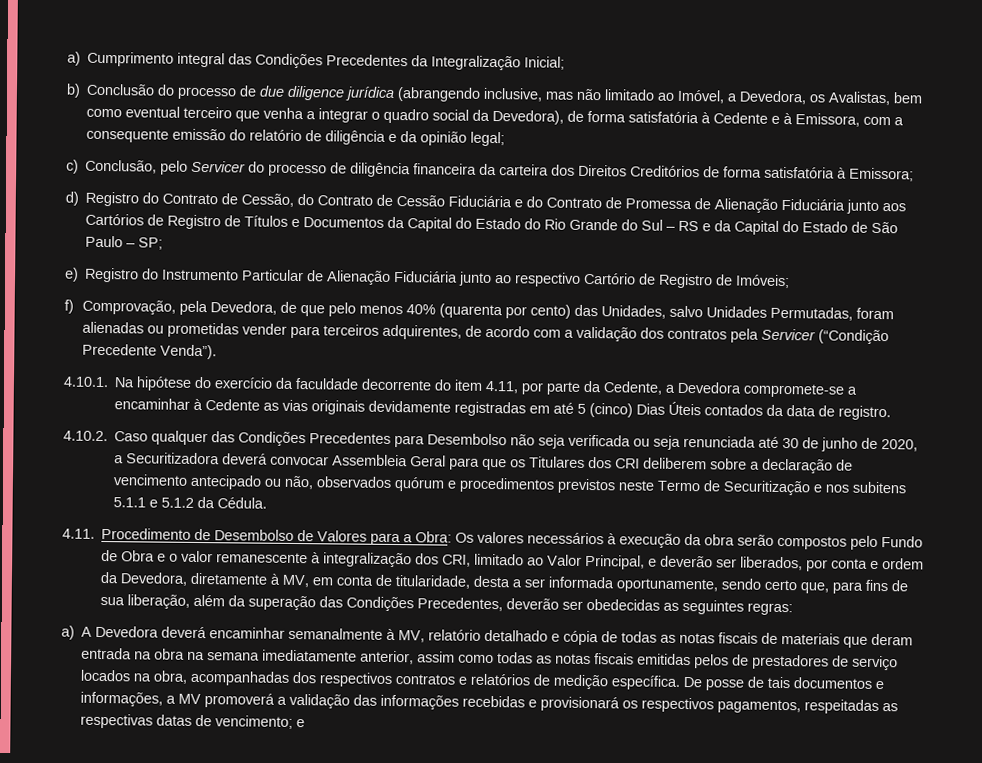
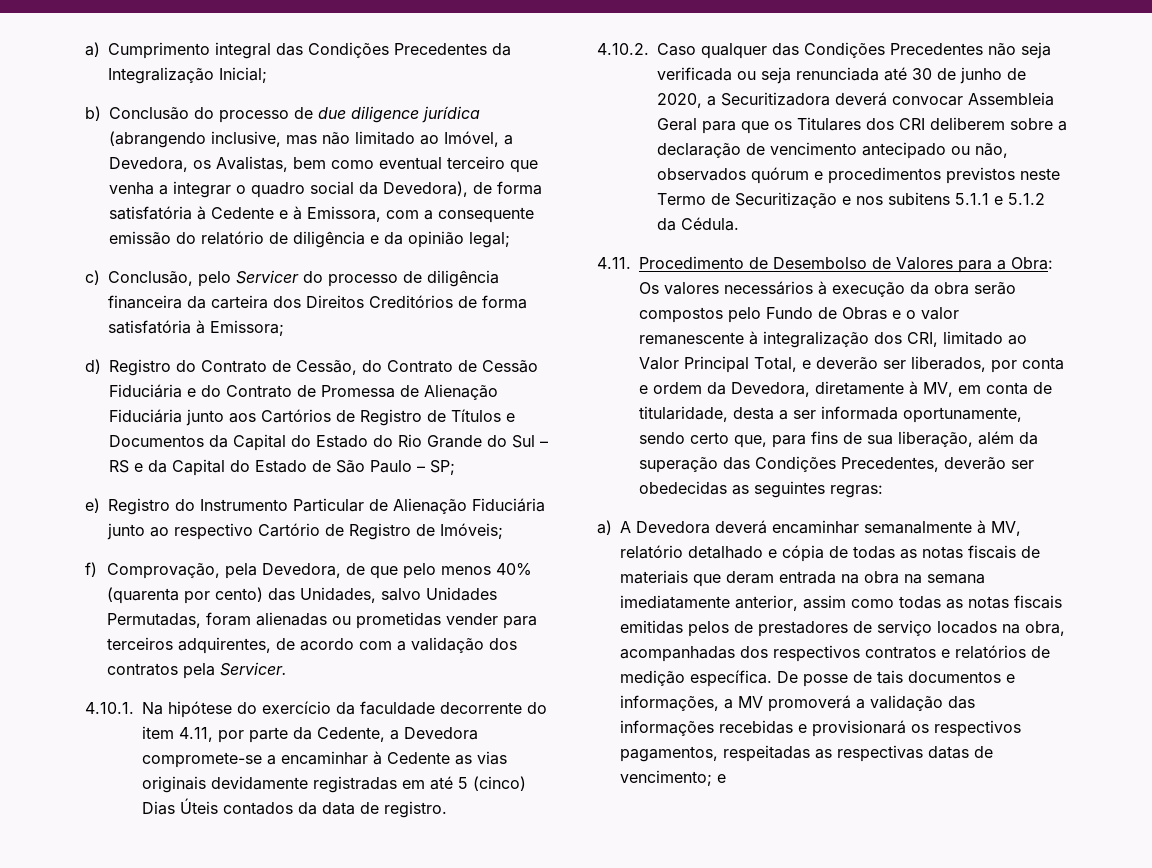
- f) Comprovação, pela Devedora, de que pelo menos 40% (quarenta por cento) das Unidades, salvo Unidades Permutadas, foram alienadas ou prometidas vender para terceiros adquirentes, de acordo com a validação dos contratos pela Servicer (“Condição Precedente Venda”).
+ f) Comprovação, pela Devedora, de que pelo menos 40% (quarenta por cento) das Unidades, salvo Unidades Permutadas, foram alienadas ou prometidas vender para terceiros adquirentes, de acordo com a validação dos contratos pela Servicer.
- 4.10.2. Caso qualquer das Condições Precedentes para Desembolso não seja verificada ou seja renunciada até 30 de junho de 2020, a Securitizadora deverá convocar Assembleia Geral para que os Titulares dos CRI deliberem sobre a declaração de vencimento antecipado ou não, observados quórum e procedimentos previstos neste Termo de Securitização e nos subitens 5.1.1 e 5.1.2 da Cédula.
+ 4.10.2. Caso qualquer das Condições Precedentes não seja verificada ou seja renunciada até 30 de junho de 2020, a Securitizadora deverá convocar Assembleia Geral para que os Titulares dos CRI deliberem sobre a declaração de vencimento antecipado ou não, observados quórum e procedimentos previstos neste Termo de Securitização e nos subitens 5.1.1 e 5.1.2 da Cédula.
- Os valores necessários à execução da obra serão compostos pelo Fundo de Obra e o valor remanescente à integralização dos CRI, limitado ao Valor Principal, e deverão ser liberados, por conta e ordem da Devedora, diretamente à MV, em conta de titularidade, desta a ser informada oportunamente, sendo certo que, para fins de sua liberação, além da superação das Condições Precedentes, deverão ser obedecidas as seguintes regras:
+ Os valores necessários à execução da obra serão compostos pelo Fundo de Obras e o valor remanescente à integralização dos CRI, limitado ao Valor Principal Total, e deverão ser liberados, por conta e ordem da Devedora, diretamente à MV, em conta de titularidade, desta a ser informada oportunamente, sendo certo que, para fins de sua liberação, além da superação das Condições Precedentes, deverão ser obedecidas as seguintes regras:

